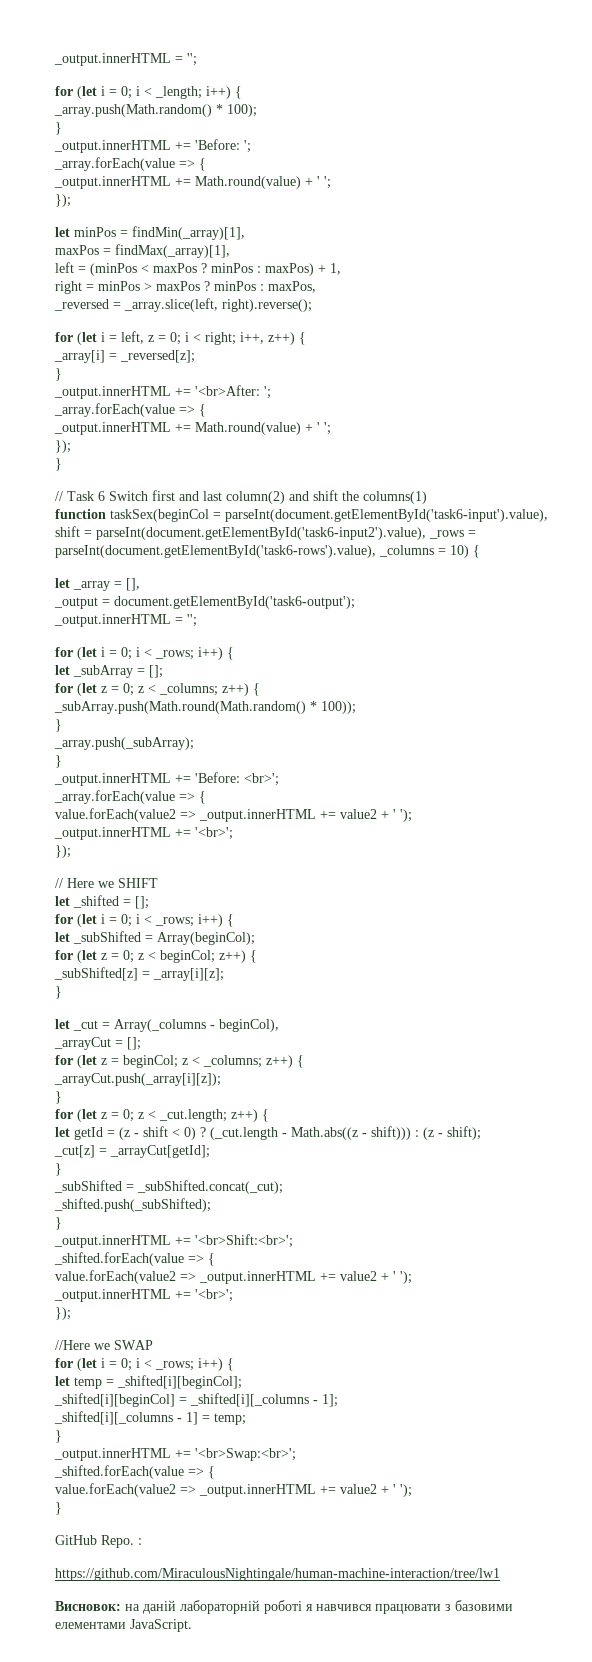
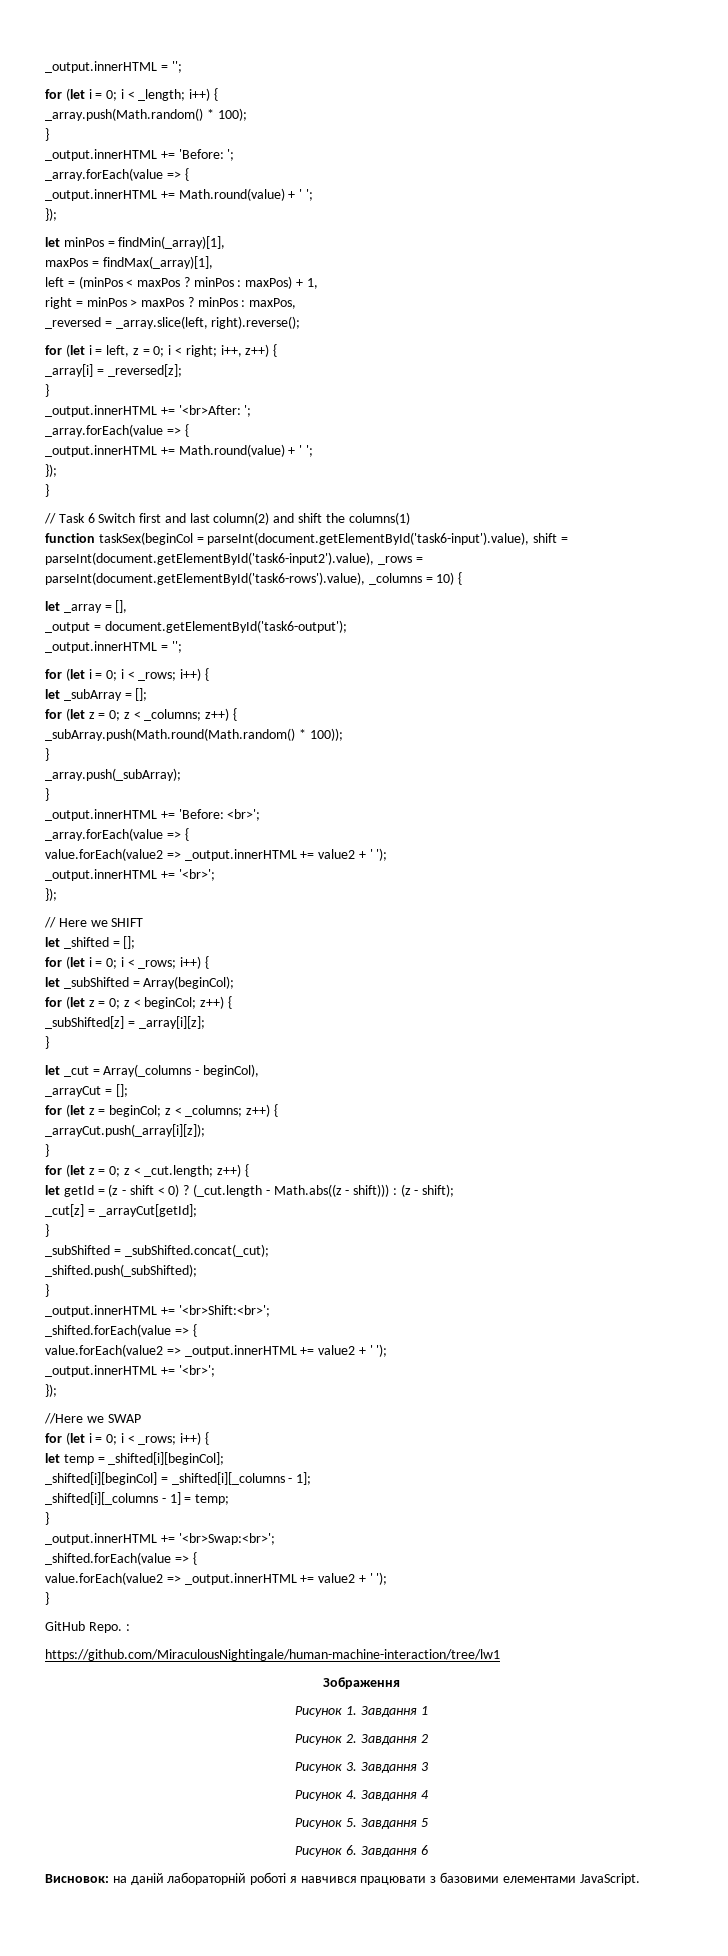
+ Зображення
+ Рисунок 1. Завдання 1
+ Рисунок 2. Завдання 2
+ Рисунок 3. Завдання 3
+ Рисунок 4. Завдання 4
+ Рисунок 5. Завдання 5
+ Рисунок 6. Завдання 6

